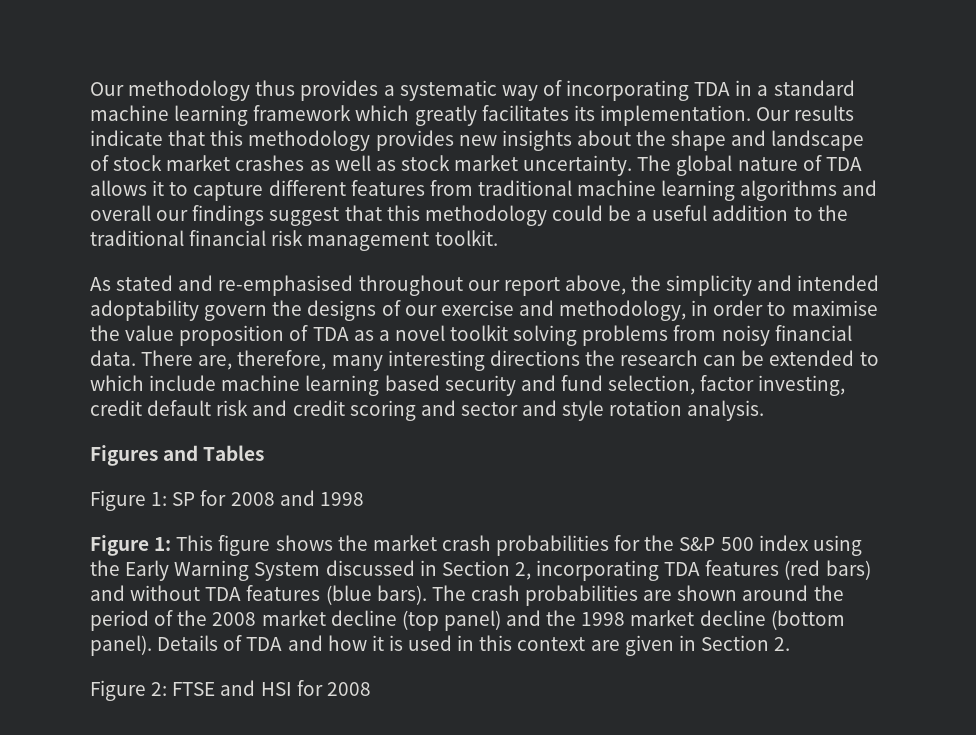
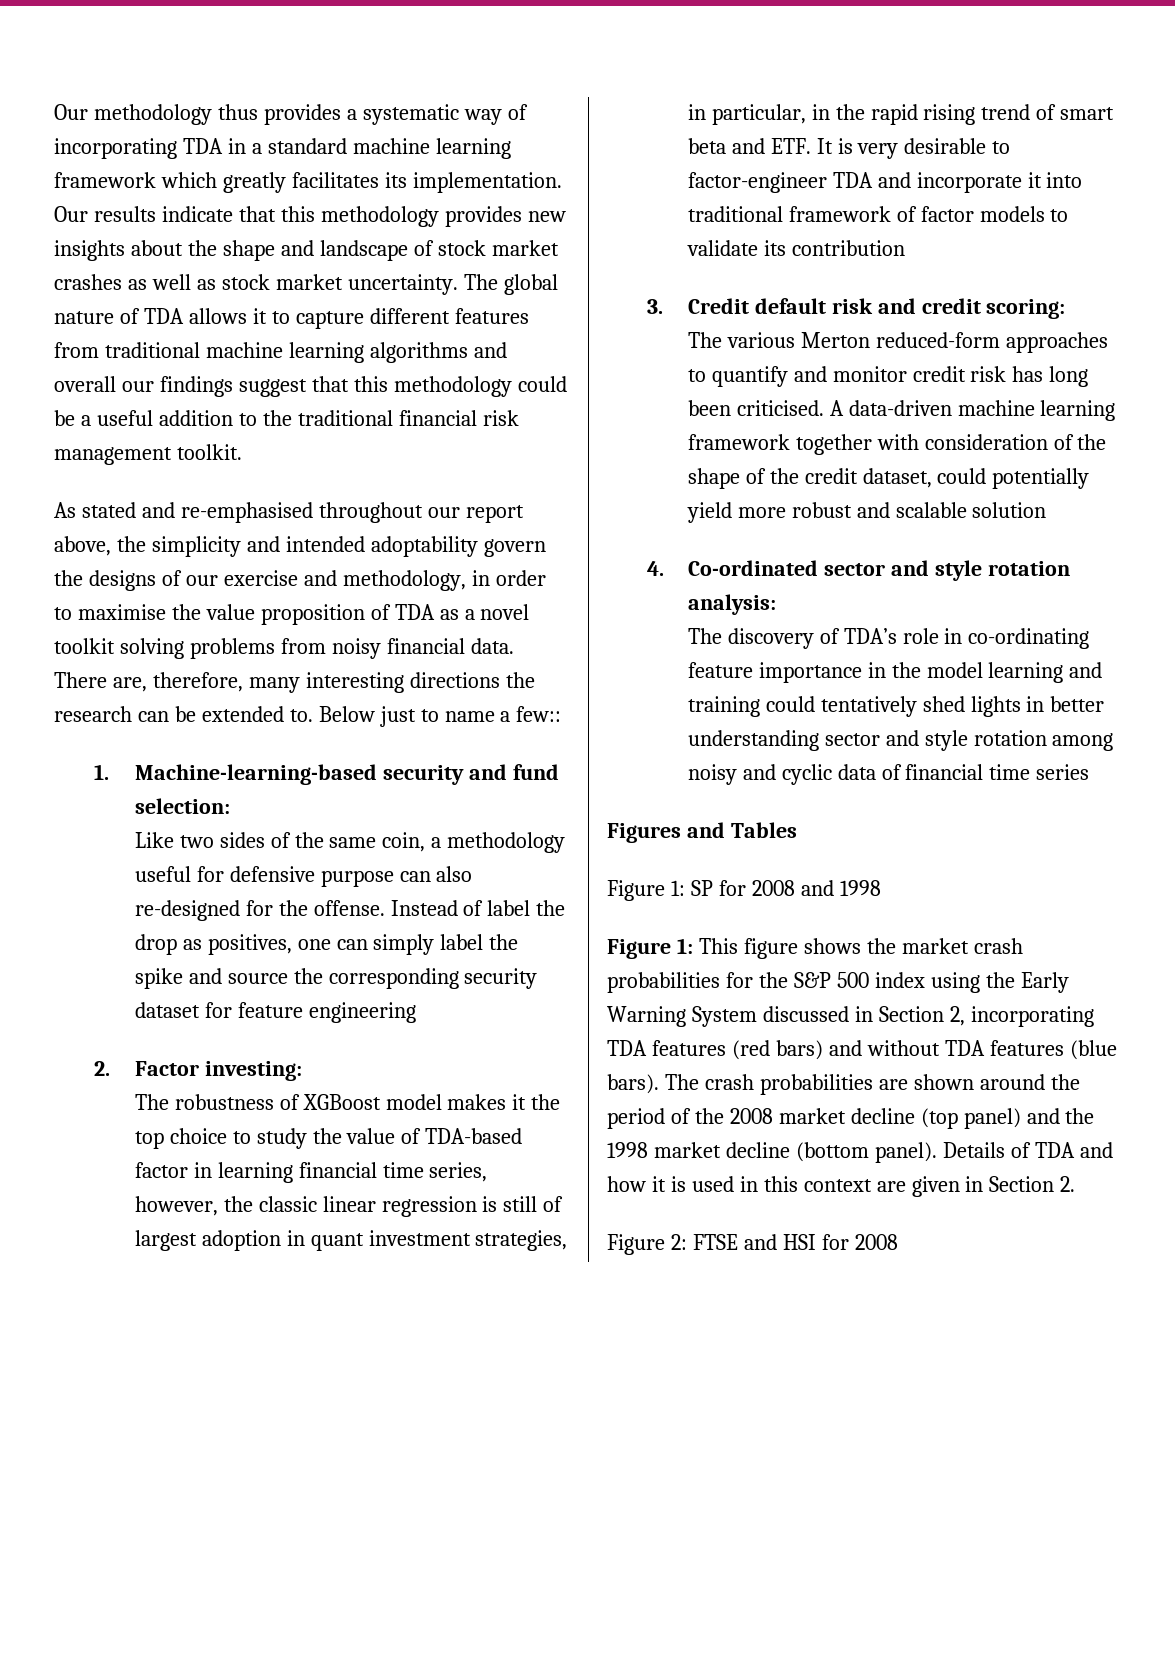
- There are, therefore, many interesting directions the research can be extended to which include machine learning based security and fund selection, factor investing, credit default risk and credit scoring and sector and style rotation analysis.
+ There are, therefore, many interesting directions the research can be extended to. Below just to name a few::
+ 1. Machine-learning-based security and fund selection:
+ Like two sides of the same coin, a methodology useful for defensive purpose can also re-designed for the offense. Instead of label the drop as positives, one can simply label the spike and source the corresponding security dataset for feature engineering
+ 2. Factor investing:
+ The robustness of XGBoost model makes it the top choice to study the value of TDA-based factor in learning financial time series, however, the classic linear regression is still of largest adoption in quant investment strategies, in particular, in the rapid rising trend of smart beta and ETF. It is very desirable to factor-engineer TDA and incorporate it into traditional framework of factor models to validate its contribution
+ 3. Credit default risk and credit scoring:
+ The various Merton reduced-form approaches to quantify and monitor credit risk has long been criticised. A data-driven machine learning framework together with consideration of the shape of the credit dataset, could potentially yield more robust and scalable solution
+ 4. Co-ordinated sector and style rotation analysis:
+ The discovery of TDA’s role in co-ordinating feature importance in the model learning and training could tentatively shed lights in better understanding sector and style rotation among noisy and cyclic data of financial time series

